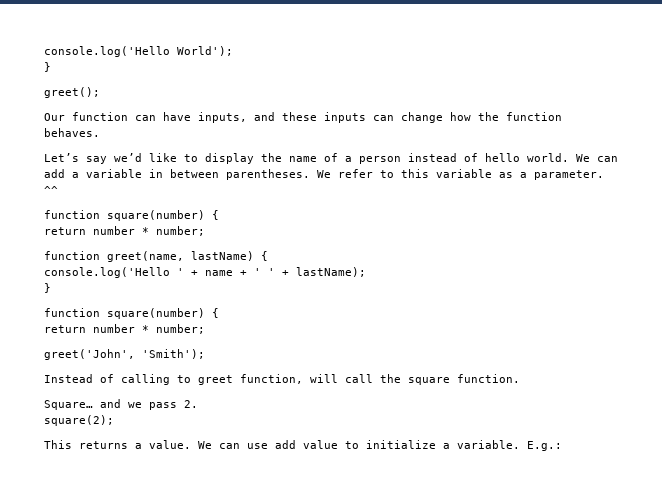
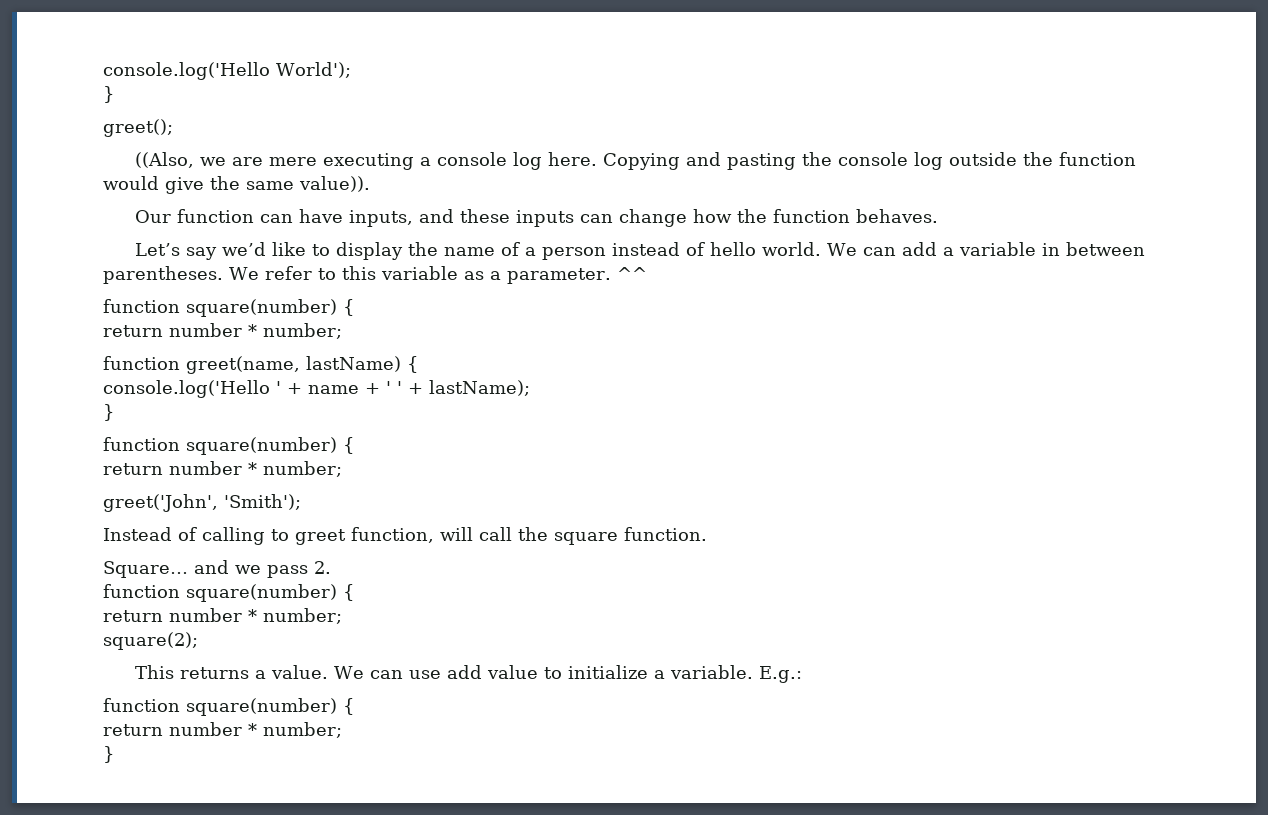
+ ((Also, we are mere executing a console log here. Copying and pasting the console log outside the function would give the same value)).
  Square… and we pass 2.
+ function square(number) {
+ return number * number;
  E.g.:
+ function square(number) {
+ return number * number;
+ }

